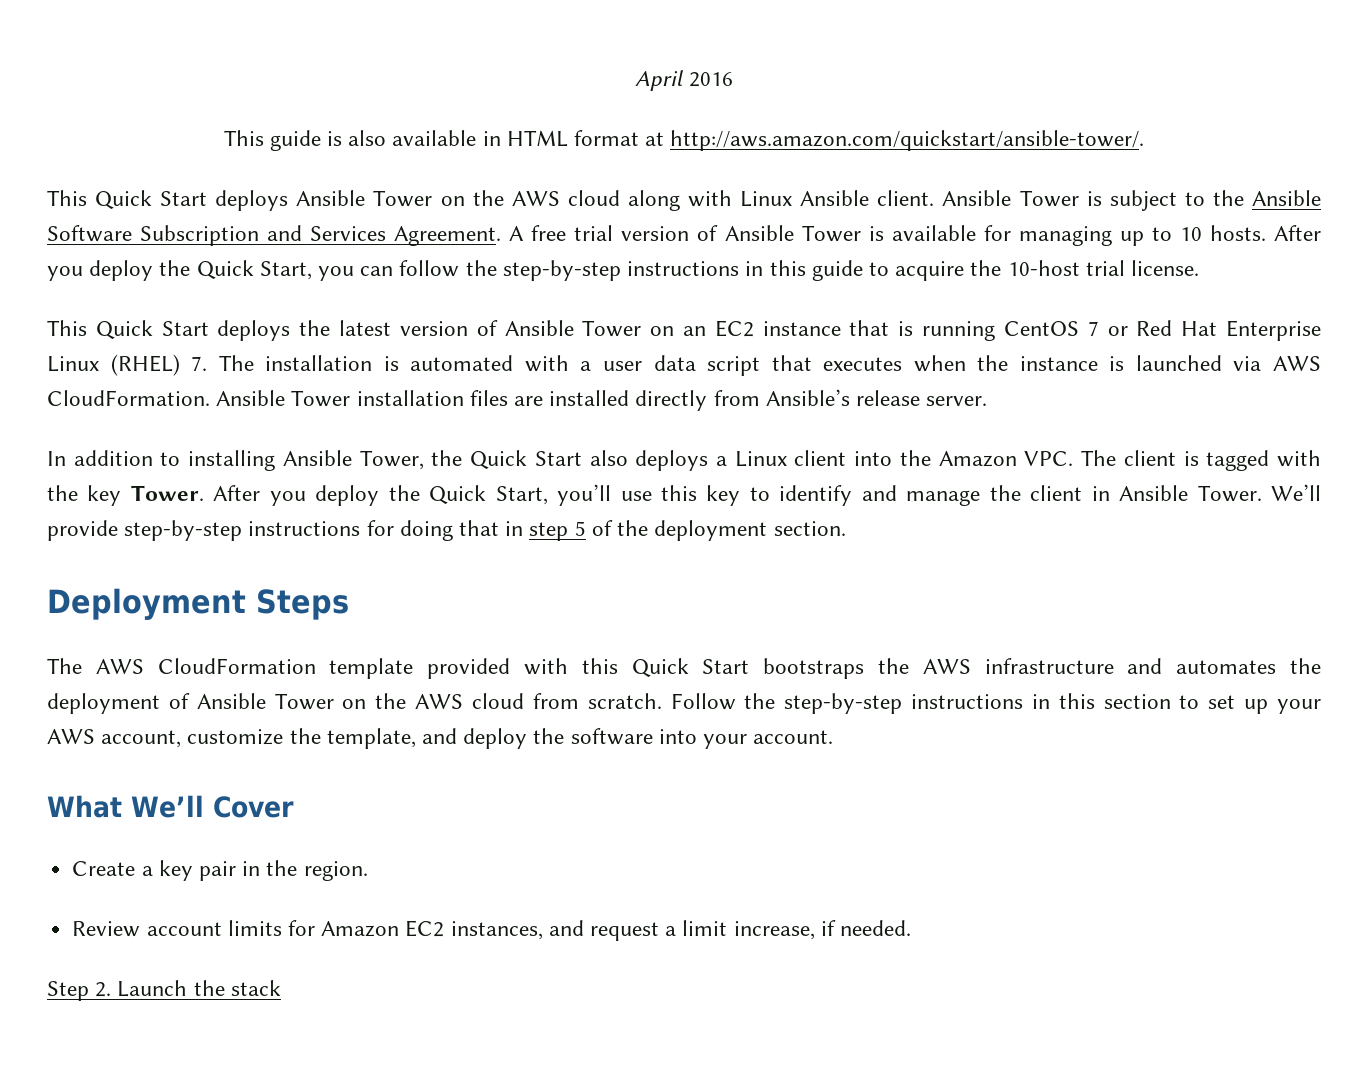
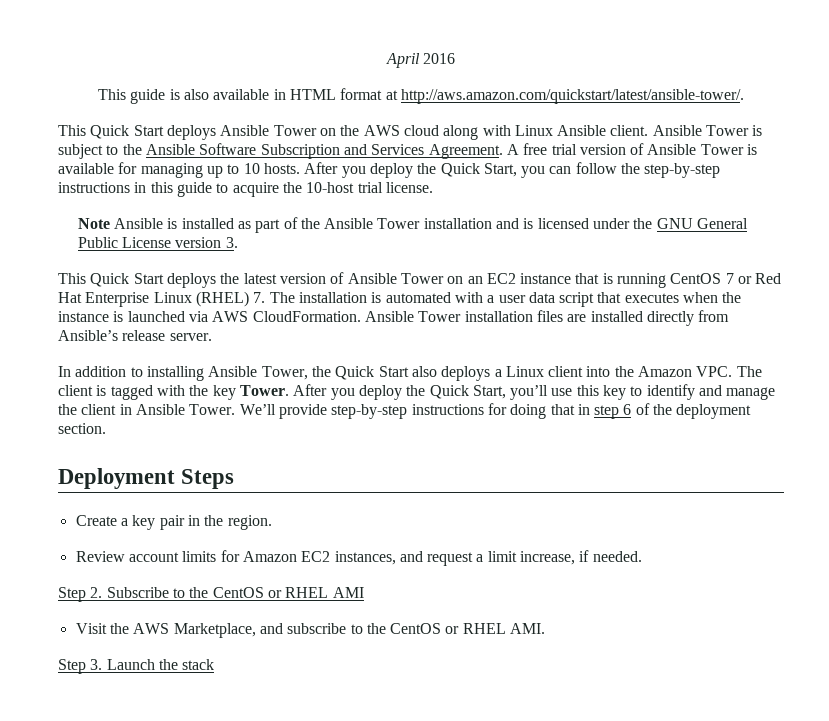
- This guide is also available in HTML format at http://aws.amazon.com/quickstart/ansible-tower/.
+ This guide is also available in HTML format at http://aws.amazon.com/quickstart/latest/ansible-tower/.
+ Note Ansible is installed as part of the Ansible Tower installation and is licensed under the GNU General Public License version 3.
- We’ll provide step-by-step instructions for doing that in step 5 of the deployment section.
+ We’ll provide step-by-step instructions for doing that in step 6 of the deployment section.
- The AWS CloudFormation template provided with this Quick Start bootstraps the AWS infrastructure and automates the deployment of Ansible Tower on the AWS cloud from scratch. Follow the step-by-step instructions in this section to set up your AWS account, customize the template, and deploy the software into your account.
- What We’ll Cover
- Step 2. Launch the stack
+ Step 2. Subscribe to the CentOS or RHEL AMI
+ Visit the AWS Marketplace, and subscribe to the CentOS or RHEL AMI.
+ Step 3. Launch the stack

